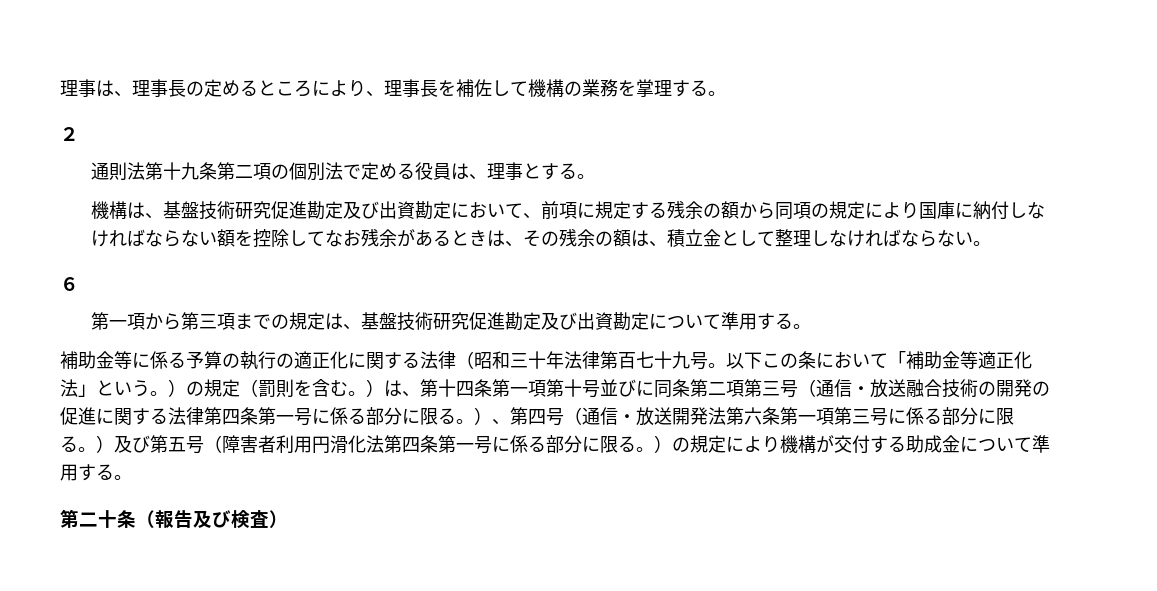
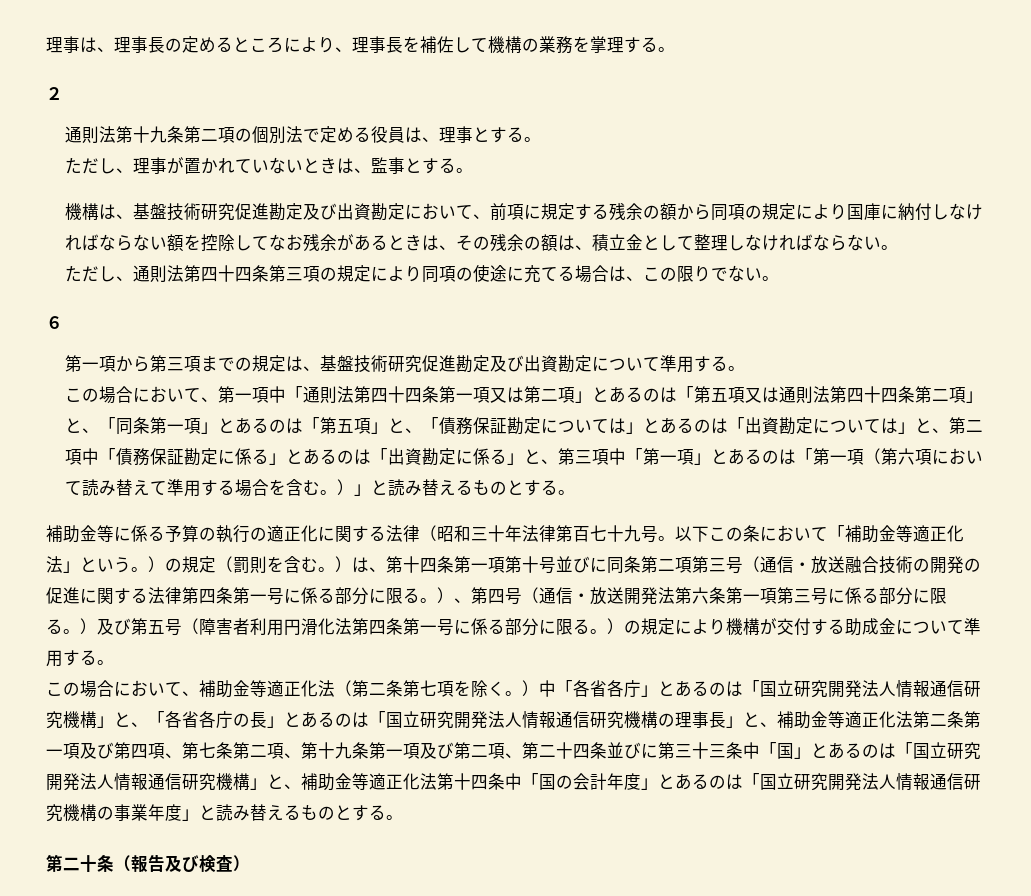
+ ただし、理事が置かれていないときは、監事とする。
+ ただし、通則法第四十四条第三項の規定により同項の使途に充てる場合は、この限りでない。
+ この場合において、第一項中「通則法第四十四条第一項又は第二項」とあるのは「第五項又は通則法第四十四条第二項」と、「同条第一項」とあるのは「第五項」と、「債務保証勘定については」とあるのは「出資勘定については」と、第二項中「債務保証勘定に係る」とあるのは「出資勘定に係る」と、第三項中「第一項」とあるのは「第一項（第六項において読み替えて準用する場合を含む。）」と読み替えるものとする。
+ この場合において、補助金等適正化法（第二条第七項を除く。）中「各省各庁」とあるのは「国立研究開発法人情報通信研究機構」と、「各省各庁の長」とあるのは「国立研究開発法人情報通信研究機構の理事長」と、補助金等適正化法第二条第一項及び第四項、第七条第二項、第十九条第一項及び第二項、第二十四条並びに第三十三条中「国」とあるのは「国立研究開発法人情報通信研究機構」と、補助金等適正化法第十四条中「国の会計年度」とあるのは「国立研究開発法人情報通信研究機構の事業年度」と読み替えるものとする。

